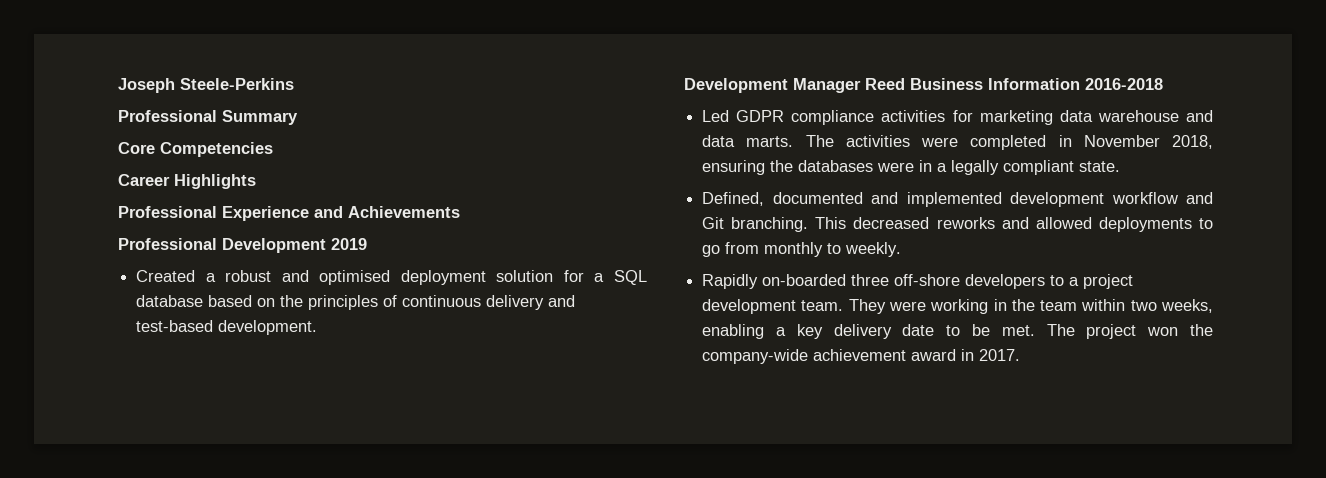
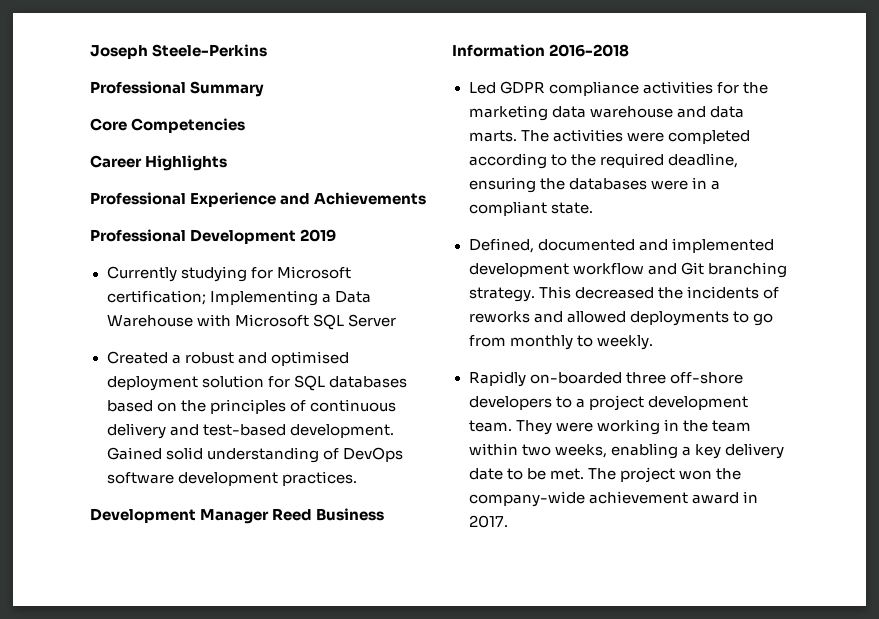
+ Currently studying for Microsoft certification; Implementing a Data Warehouse with Microsoft SQL Server
- Created a robust and optimised deployment solution for a SQL database based on the principles of continuous delivery and test-based development.
+ Created a robust and optimised deployment solution for SQL databases based on the principles of continuous delivery and test-based development. Gained solid understanding of DevOps software development practices.
- Led GDPR compliance activities for marketing data warehouse and data marts.
+ Led GDPR compliance activities for the marketing data warehouse and data marts.
- The activities were completed in November 2018, ensuring the databases were in a legally compliant state.
+ The activities were completed according to the required deadline, ensuring the databases were in a compliant state.
- Defined, documented and implemented development workflow and Git branching. This decreased reworks and allowed deployments to go from monthly to weekly.
+ Defined, documented and implemented development workflow and Git branching strategy. This decreased the incidents of reworks and allowed deployments to go from monthly to weekly.

